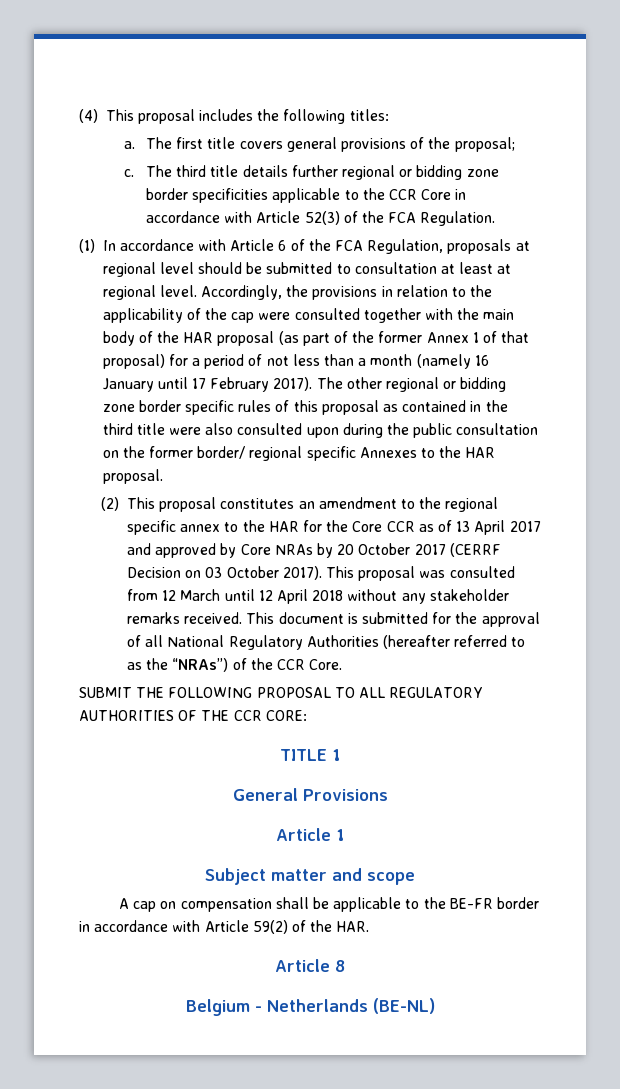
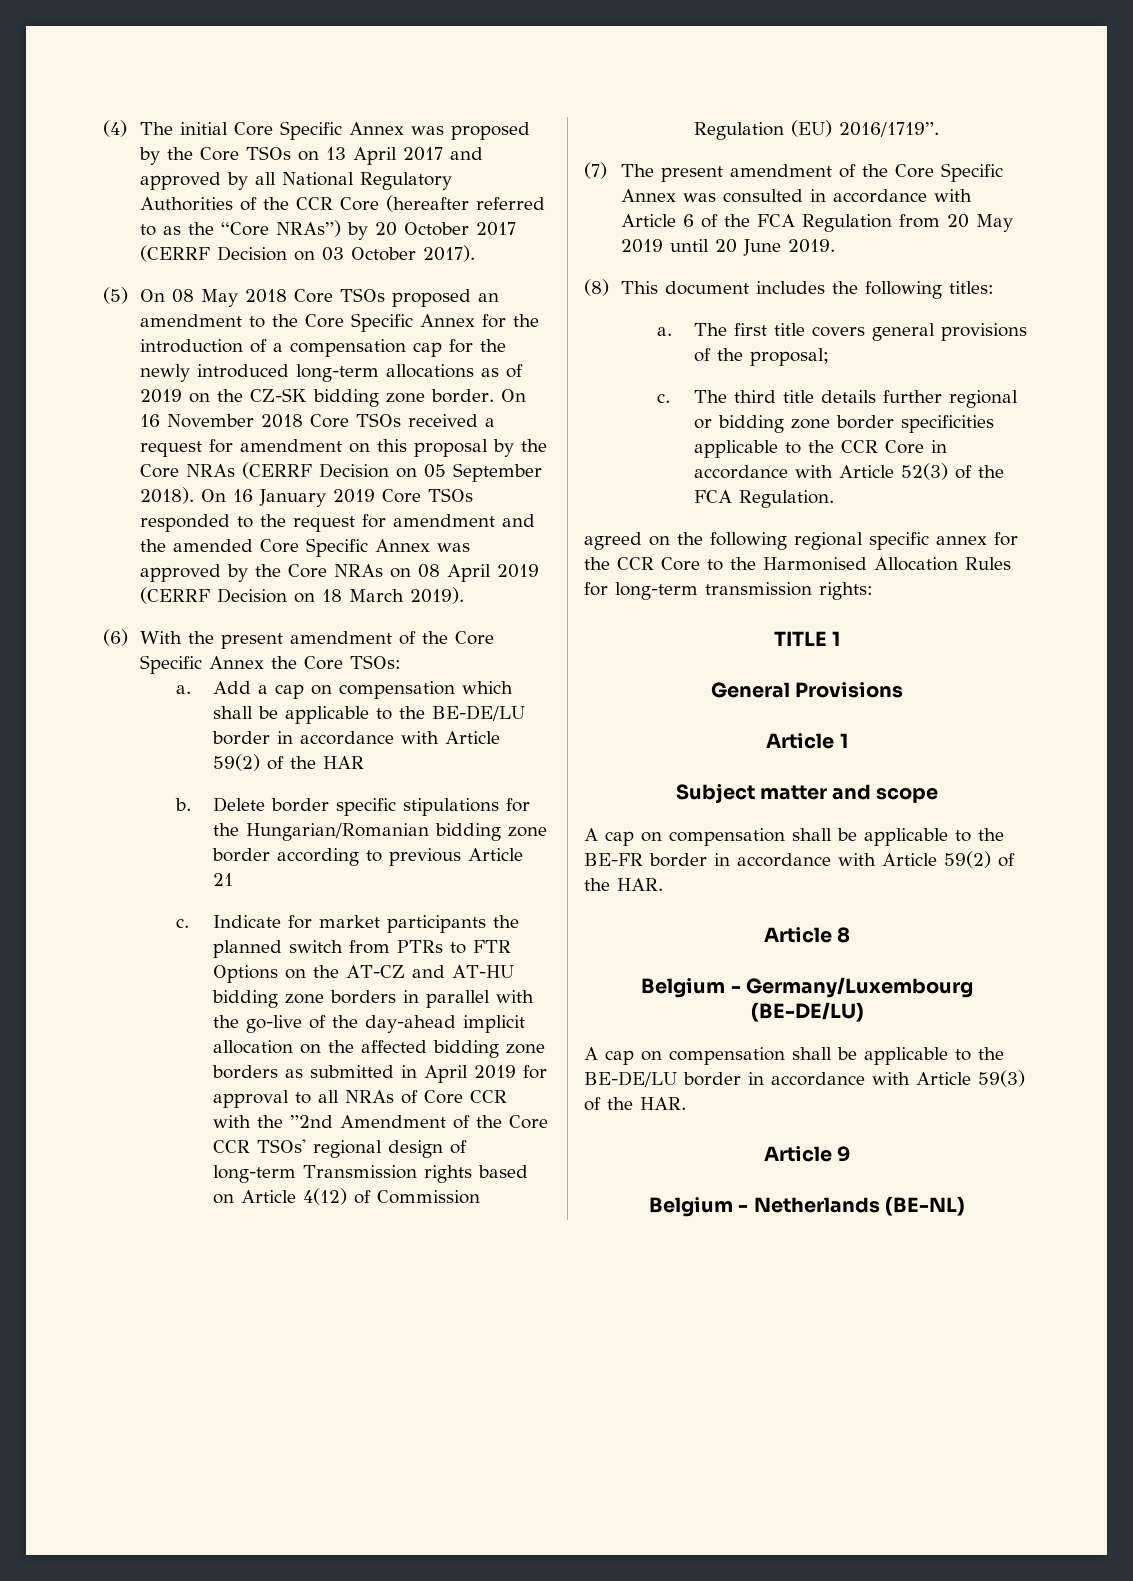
- (4) This proposal includes the following titles:
+ (4) The initial Core Specific Annex was proposed by the Core TSOs on 13 April 2017 and approved by all National Regulatory Authorities of the CCR Core (hereafter referred to as the “Core NRAs”) by 20 October 2017 (CERRF Decision on 03 October 2017).
+ (5) On 08 May 2018 Core TSOs proposed an amendment to the Core Specific Annex for the introduction of a compensation cap for the newly introduced long-term allocations as of 2019 on the CZ-SK bidding zone border. On 16 November 2018 Core TSOs received a request for amendment on this proposal by the Core NRAs (CERRF Decision on 05 September 2018). On 16 January 2019 Core TSOs responded to the request for amendment and the amended Core Specific Annex was approved by the Core NRAs on 08 April 2019 (CERRF Decision on 18 March 2019).
+ (6) With the present amendment of the Core Specific Annex the Core TSOs:
+ a. Add a cap on compensation which shall be applicable to the BE-DE/LU border in accordance with Article 59(2) of the HAR
+ b. Delete border specific stipulations for the Hungarian/Romanian bidding zone border according to previous Article 21
+ c. Indicate for market participants the planned switch from PTRs to FTR Options on the AT-CZ and AT-HU bidding zone borders in parallel with the go-live of the day-ahead implicit allocation on the affected bidding zone borders as submitted in April 2019 for approval to all NRAs of Core CCR with the ”2nd Amendment of the Core CCR TSOs' regional design of long-term Transmission rights based on Article 4(12) of Commission Regulation (EU) 2016/1719”.
+ (7) The present amendment of the Core Specific Annex was consulted in accordance with Article 6 of the FCA Regulation from 20 May 2019 until 20 June 2019.
+ (8) This document includes the following titles:
- (1) In accordance with Article 6 of the FCA Regulation, proposals at regional level should be submitted to consultation at least at regional level. Accordingly, the provisions in relation to the applicability of the cap were consulted together with the main body of the HAR proposal (as part of the former Annex 1 of that proposal) for a period of not less than a month (namely 16 January until 17 February 2017). The other regional or bidding zone border specific rules of this proposal as contained in the third title were also consulted upon during the public consultation on the former border/ regional specific Annexes to the HAR proposal.
- (2) This proposal constitutes an amendment to the regional specific annex to the HAR for the Core CCR as of 13 April 2017 and approved by Core NRAs by 20 October 2017 (CERRF Decision on 03 October 2017). This proposal was consulted from 12 March until 12 April 2018 without any stakeholder remarks received. This document is submitted for the approval of all National Regulatory Authorities (hereafter referred to as the “NRAs”) of the CCR Core.
- SUBMIT THE FOLLOWING PROPOSAL TO ALL REGULATORY AUTHORITIES OF THE CCR CORE:
+ agreed on the following regional specific annex for the CCR Core to the Harmonised Allocation Rules for long-term transmission rights:
+ Belgium - Germany/Luxembourg (BE-DE/LU)
+ A cap on compensation shall be applicable to the BE-DE/LU border in accordance with Article 59(3) of the HAR.
+ Article 9

